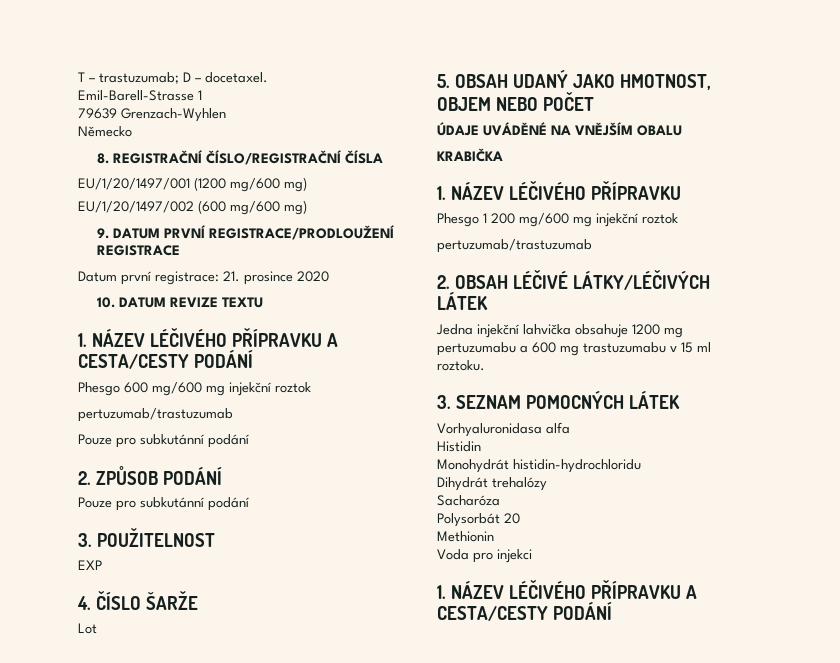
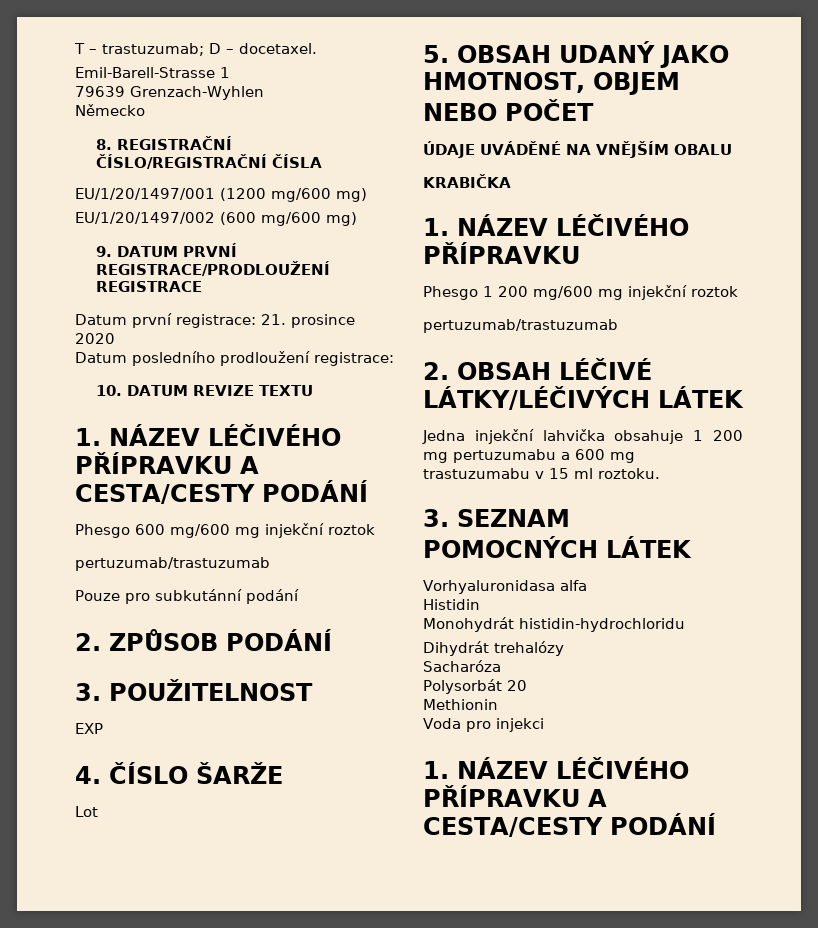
+ Datum posledního prodloužení registrace:
  2. ZPŮSOB PODÁNÍ
- Pouze pro subkutánní podání
- Jedna injekční lahvička obsahuje 1200 mg pertuzumabu a 600 mg trastuzumabu v 15 ml roztoku.
+ Jedna injekční lahvička obsahuje 1 200 mg pertuzumabu a 600 mg trastuzumabu v 15 ml roztoku.

